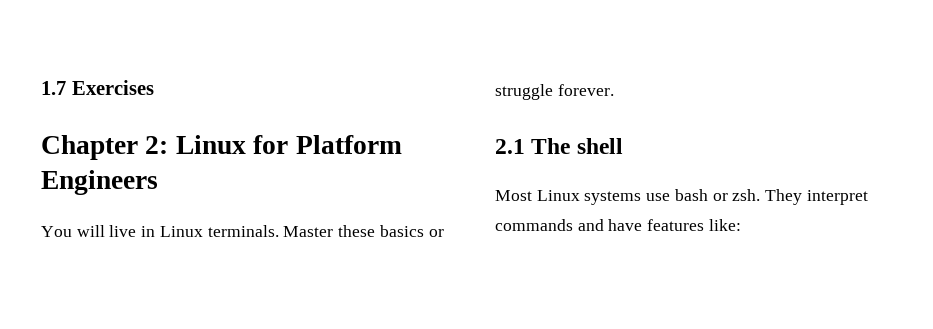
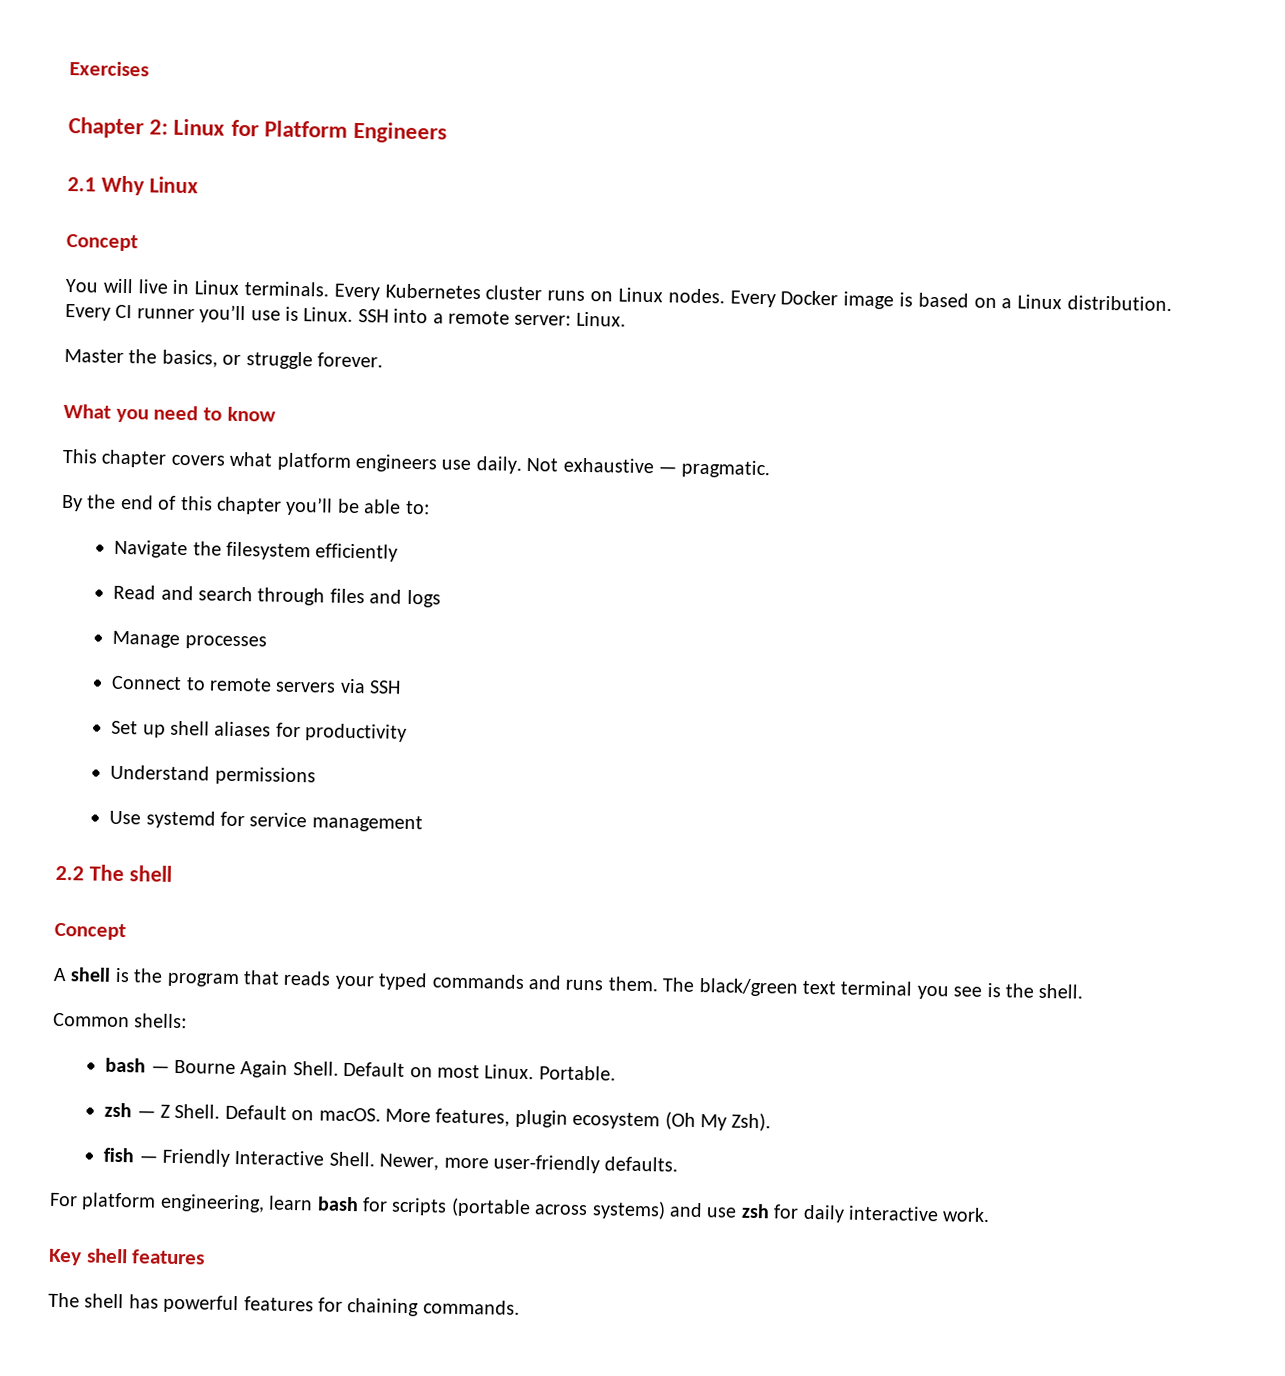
- 1.7 Exercises
+ Exercises
+ 2.1 Why Linux
+ Concept
- Master these basics or struggle forever.
- 2.1 The shell
- Most Linux systems use bash or zsh. They interpret commands and have features like:
+ Every Kubernetes cluster runs on Linux nodes. Every Docker image is based on a Linux distribution. Every CI runner you’ll use is Linux. SSH into a remote server: Linux.
+ Master the basics, or struggle forever.
+ What you need to know
+ This chapter covers what platform engineers use daily. Not exhaustive — pragmatic.
+ By the end of this chapter you’ll be able to:
+ Navigate the filesystem efficiently
+ Read and search through files and logs
+ Manage processes
+ Connect to remote servers via SSH
+ Set up shell aliases for productivity
+ Understand permissions
+ Use systemd for service management
+ 2.2 The shell
+ Concept
+ A shell is the program that reads your typed commands and runs them. The black/green text terminal you see is the shell.
+ Common shells:
+ bash — Bourne Again Shell. Default on most Linux. Portable.
+ zsh — Z Shell. Default on macOS. More features, plugin ecosystem (Oh My Zsh).
+ fish — Friendly Interactive Shell. Newer, more user-friendly defaults.
+ For platform engineering, learn bash for scripts (portable across systems) and use zsh for daily interactive work.
+ Key shell features
+ The shell has powerful features for chaining commands.

